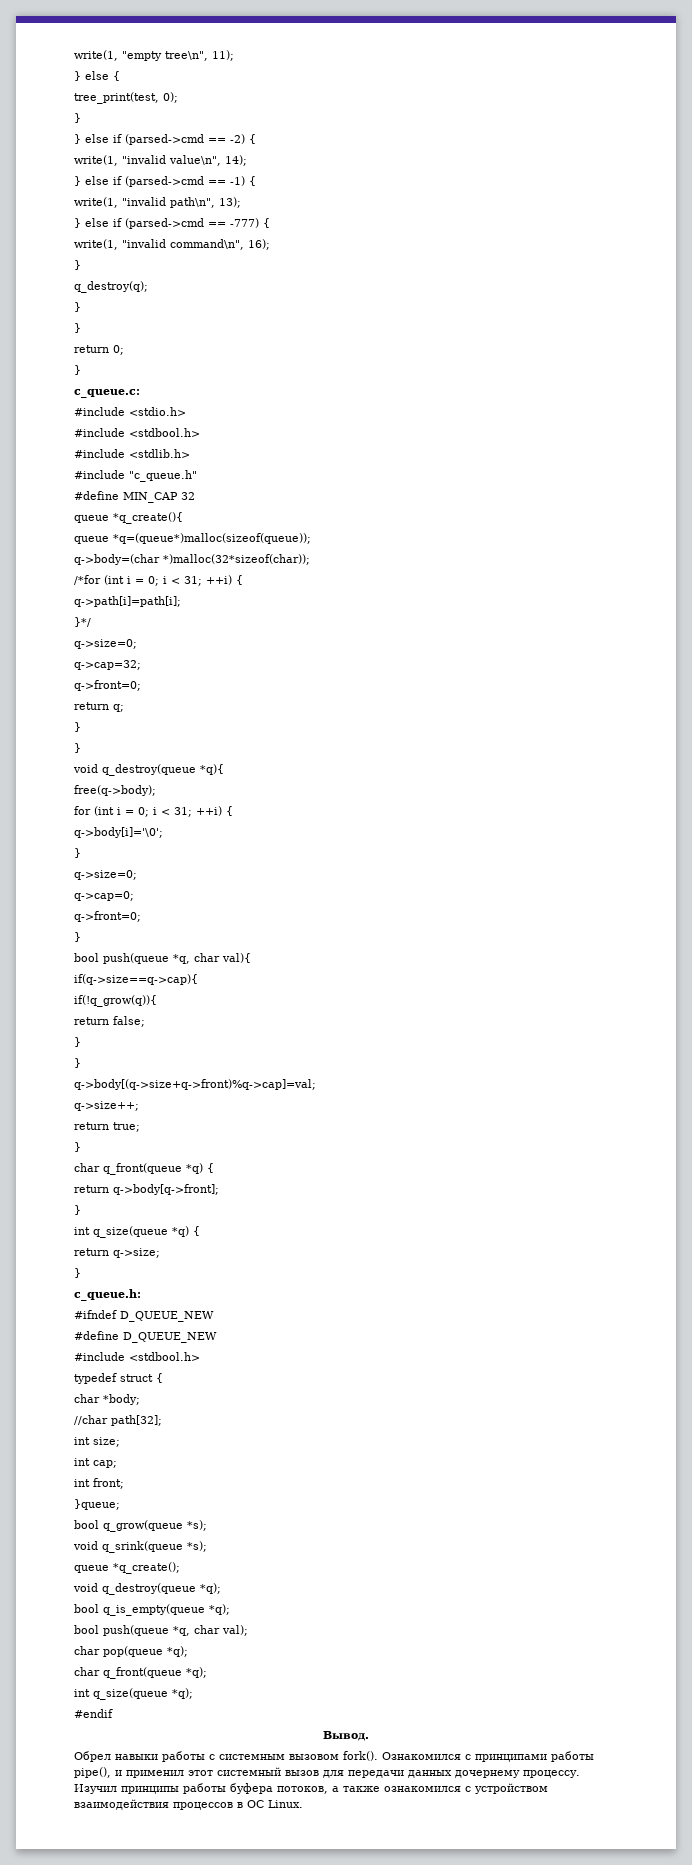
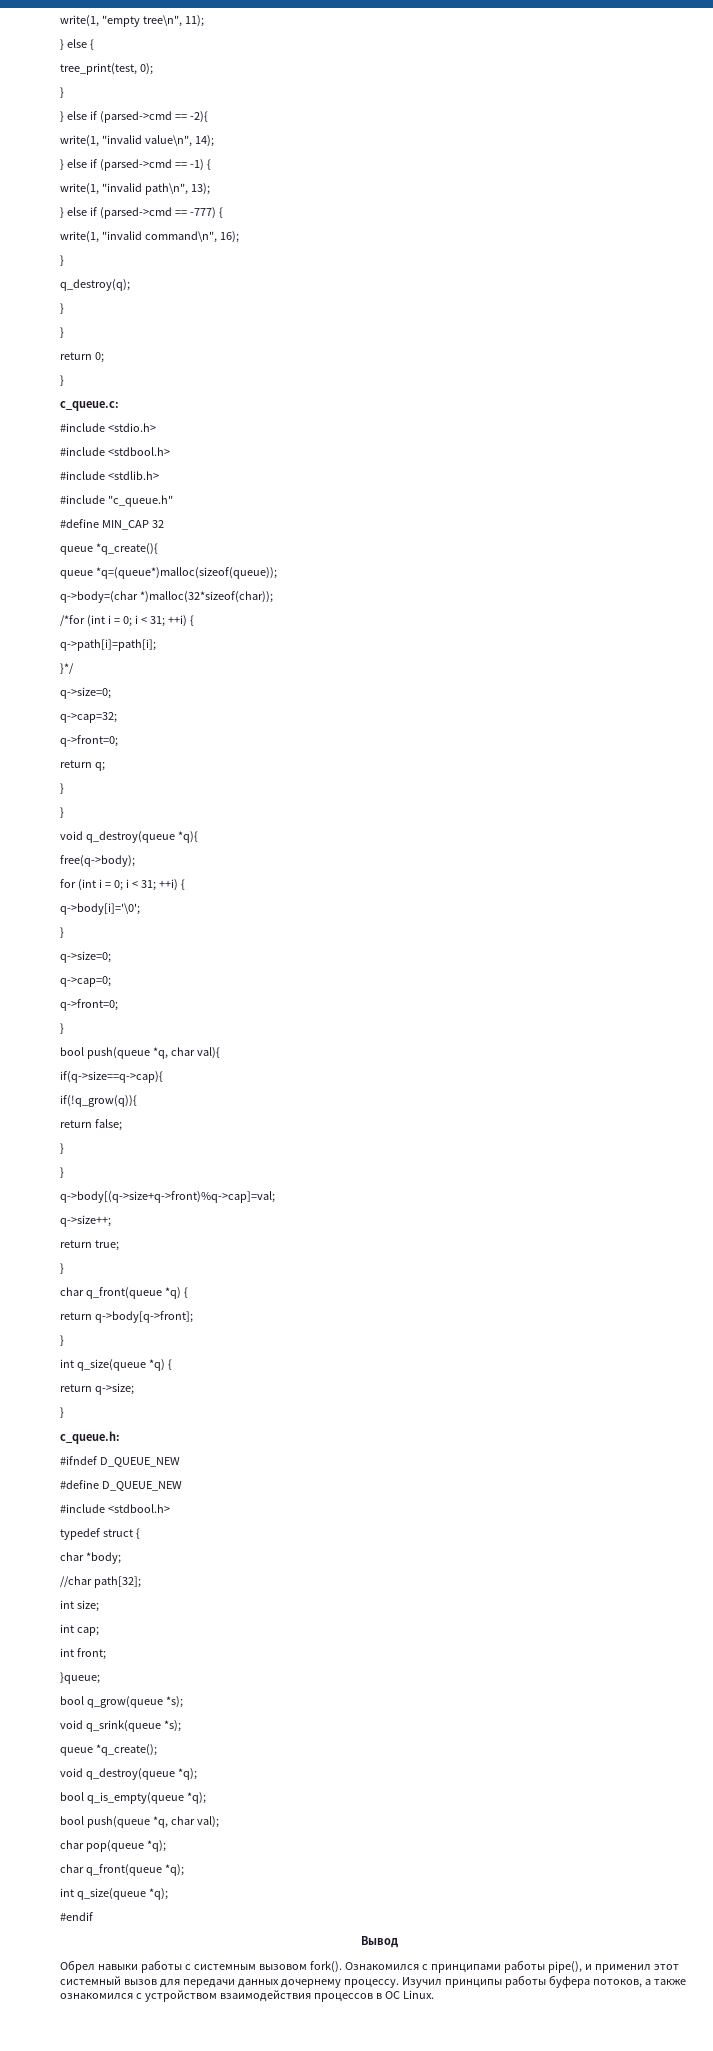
- } else if (parsed->cmd == -2) {
+ } else if (parsed->cmd == -2){
- Вывод.
+ Вывод

